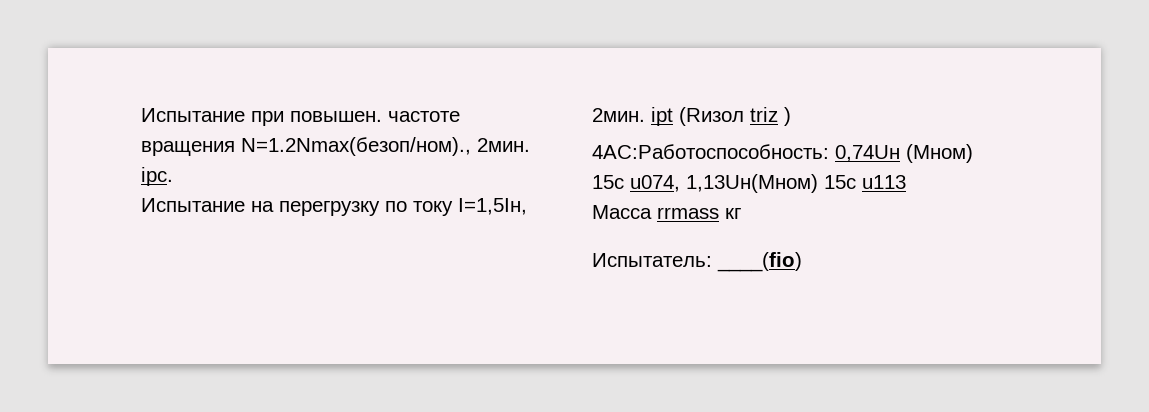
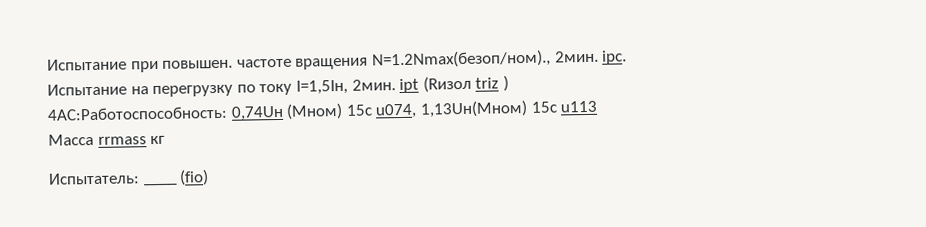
- Испытатель: ____(fio)
+ Испытатель: ____ (fio)

